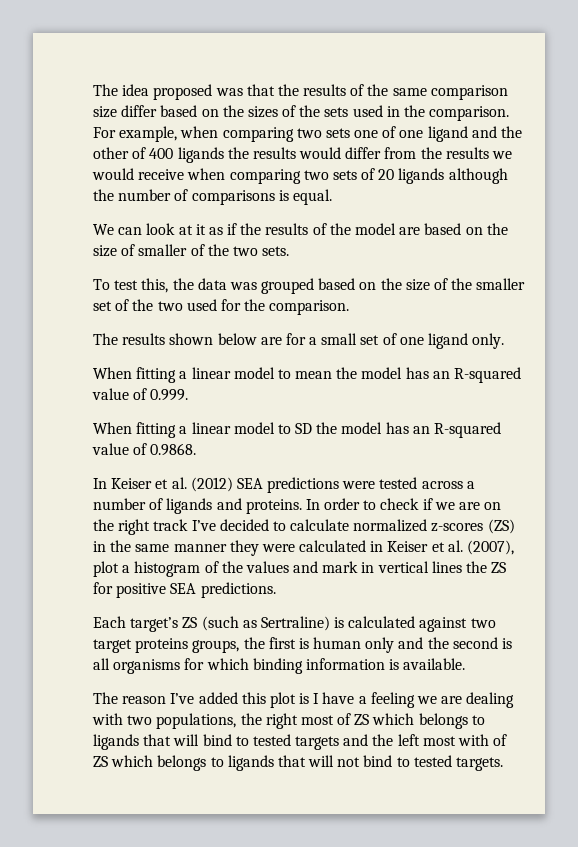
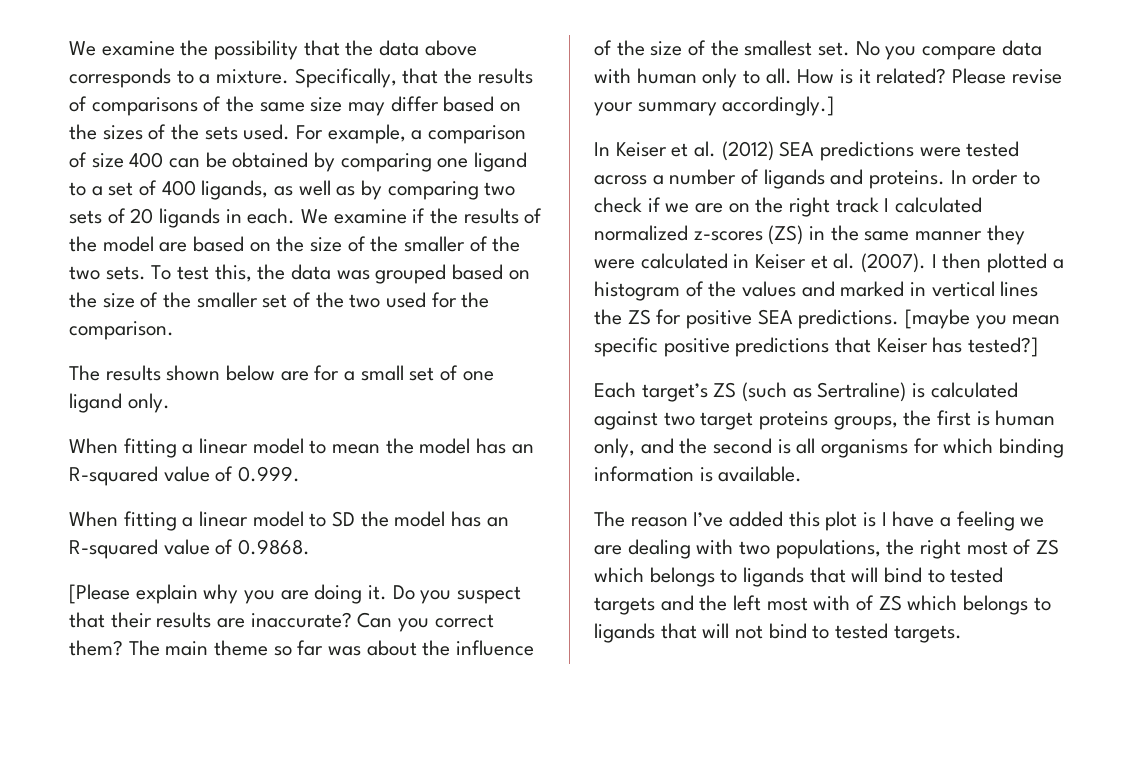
- The idea proposed was that the results of the same comparison size differ based on the sizes of the sets used in the comparison. For example, when comparing two sets one of one ligand and the other of 400 ligands the results would differ from the results we would receive when comparing two sets of 20 ligands although the number of comparisons is equal.
- We can look at it as if the results of the model are based on the size of smaller of the two sets.
- To test this, the data was grouped based on the size of the smaller set of the two used for the comparison.
+ We examine the possibility that the data above corresponds to a mixture. Specifically, that the results of comparisons of the same size may differ based on the sizes of the sets used. For example, a comparison of size 400 can be obtained by comparing one ligand to a set of 400 ligands, as well as by comparing two sets of 20 ligands in each. We examine if the results of the model are based on the size of the smaller of the two sets. To test this, the data was grouped based on the size of the smaller set of the two used for the comparison.
+ [Please explain why you are doing it. Do you suspect that their results are inaccurate? Can you correct them? The main theme so far was about the influence of the size of the smallest set. No you compare data with human only to all. How is it related? Please revise your summary accordingly.]
- In order to check if we are on the right track I’ve decided to calculate normalized z-scores (ZS) in the same manner they were calculated in Keiser et al. (2007), plot a histogram of the values and mark in vertical lines the ZS for positive SEA predictions.
+ In order to check if we are on the right track I calculated normalized z-scores (ZS) in the same manner they were calculated in Keiser et al. (2007). I then plotted a histogram of the values and marked in vertical lines the ZS for positive SEA predictions. [maybe you mean specific positive predictions that Keiser has tested?]
- Each target’s ZS (such as Sertraline) is calculated against two target proteins groups, the first is human only and the second is all organisms for which binding information is available.
+ Each target’s ZS (such as Sertraline) is calculated against two target proteins groups, the first is human only, and the second is all organisms for which binding information is available.

